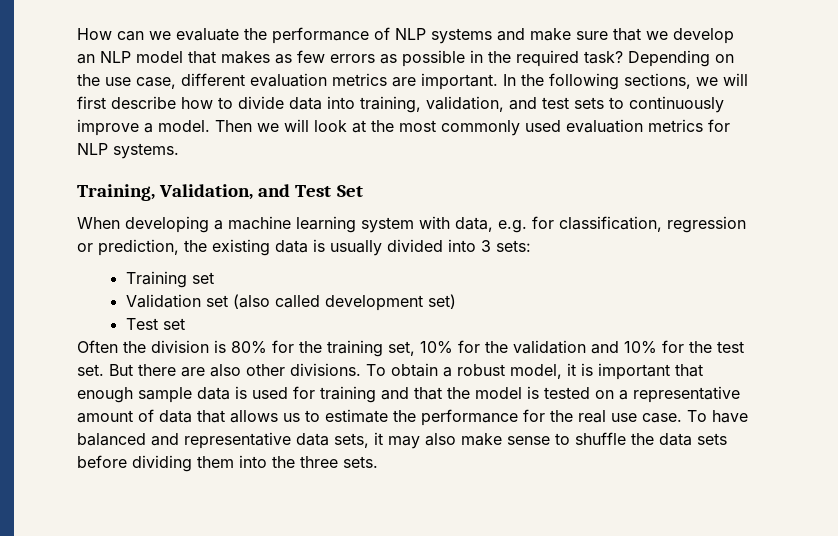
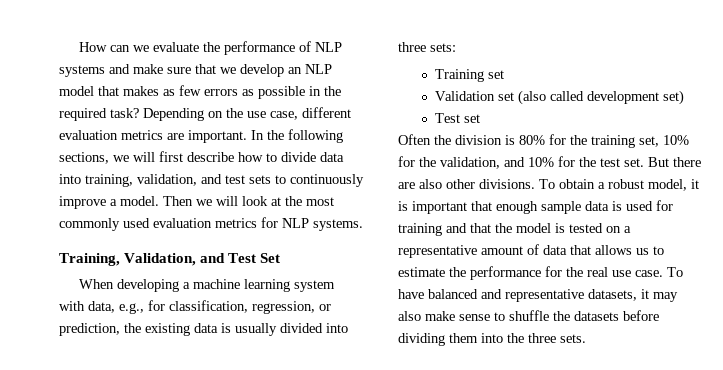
- When developing a machine learning system with data, e.g. for classification, regression or prediction, the existing data is usually divided into 3 sets:
+ When developing a machine learning system with data, e.g., for classification, regression, or prediction, the existing data is usually divided into three sets:
- Often the division is 80% for the training set, 10% for the validation and 10% for the test set.
+ Often the division is 80% for the training set, 10% for the validation, and 10% for the test set.
- To have balanced and representative data sets, it may also make sense to shuffle the data sets before dividing them into the three sets.
+ To have balanced and representative datasets, it may also make sense to shuffle the datasets before dividing them into the three sets.

